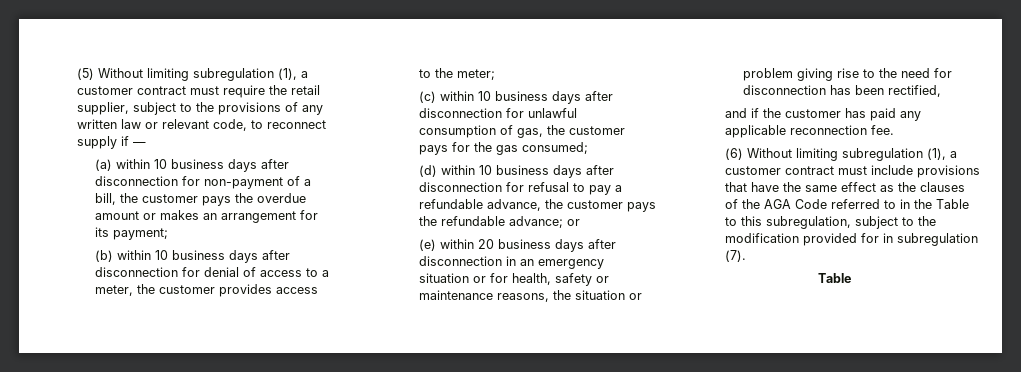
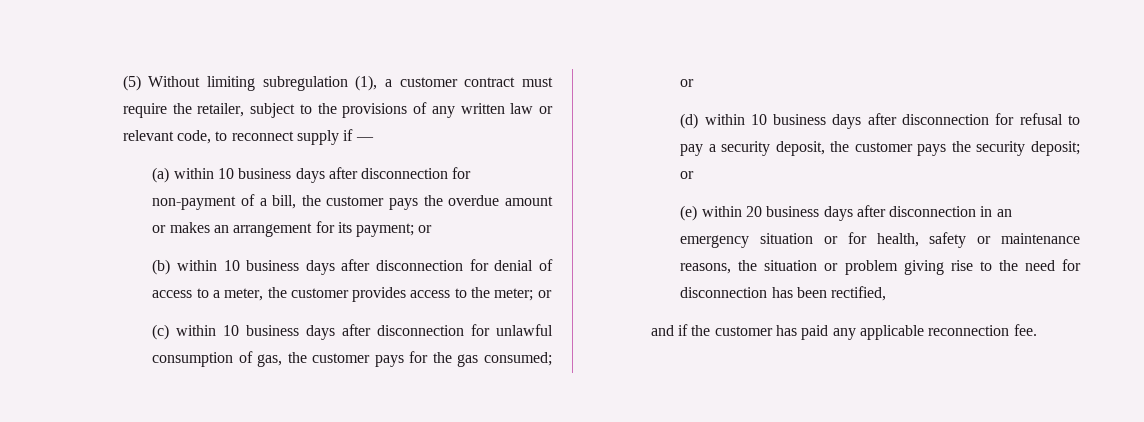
- (5) Without limiting subregulation (1), a customer contract must require the retail supplier, subject to the provisions of any written law or relevant code, to reconnect supply if —
+ (5) Without limiting subregulation (1), a customer contract must require the retailer, subject to the provisions of any written law or relevant code, to reconnect supply if —
- (a) within 10 business days after disconnection for non-payment of a bill, the customer pays the overdue amount or makes an arrangement for its payment;
+ (a) within 10 business days after disconnection for non-payment of a bill, the customer pays the overdue amount or makes an arrangement for its payment; or
- (b) within 10 business days after disconnection for denial of access to a meter, the customer provides access to the meter;
+ (b) within 10 business days after disconnection for denial of access to a meter, the customer provides access to the meter; or
- (c) within 10 business days after disconnection for unlawful consumption of gas, the customer pays for the gas consumed;
+ (c) within 10 business days after disconnection for unlawful consumption of gas, the customer pays for the gas consumed; or
- (d) within 10 business days after disconnection for refusal to pay a refundable advance, the customer pays the refundable advance; or
+ (d) within 10 business days after disconnection for refusal to pay a security deposit, the customer pays the security deposit; or
- (6) Without limiting subregulation (1), a customer contract must include provisions that have the same effect as the clauses of the AGA Code referred to in the Table to this subregulation, subject to the modification provided for in subregulation (7).
- Table

